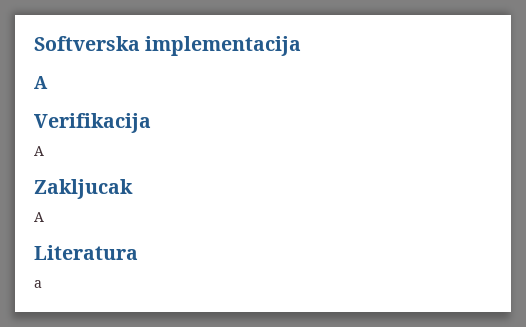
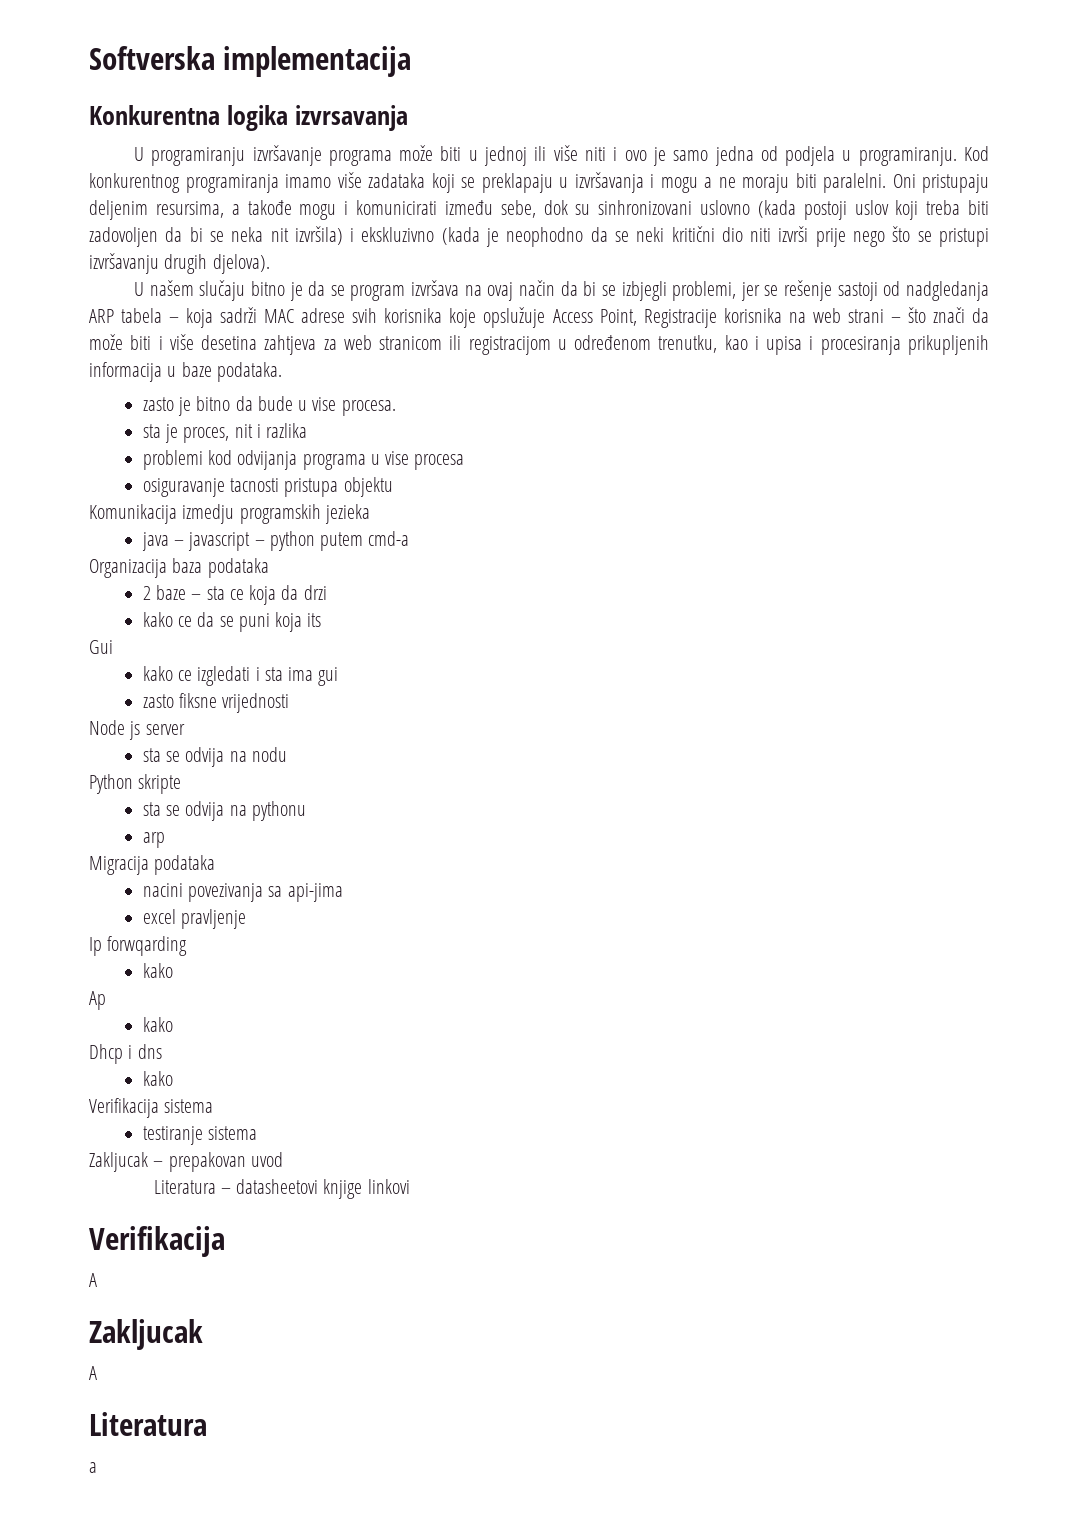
  Softverska implementacija
- A
+ Konkurentna logika izvrsavanja
+ U programiranju izvršavanje programa može biti u jednoj ili više niti i ovo je samo jedna od podjela u programiranju. Kod konkurentnog programiranja imamo više zadataka koji se preklapaju u izvršavanja i mogu a ne moraju biti paralelni. Oni pristupaju deljenim resursima, a takođe mogu i komunicirati između sebe, dok su sinhronizovani uslovno (kada postoji uslov koji treba biti zadovoljen da bi se neka nit izvršila) i ekskluzivno (kada je neophodno da se neki kritični dio niti izvrši prije nego što se pristupi izvršavanju drugih djelova).
+ U našem slučaju bitno je da se program izvršava na ovaj način da bi se izbjegli problemi, jer se rešenje sastoji od nadgledanja ARP tabela – koja sadrži MAC adrese svih korisnika koje opslužuje Access Point, Registracije korisnika na web strani – što znači da može biti i više desetina zahtjeva za web stranicom ili registracijom u određenom trenutku, kao i upisa i procesiranja prikupljenih informacija u baze podataka.
+ zasto je bitno da bude u vise procesa.
+ sta je proces, nit i razlika
+ problemi kod odvijanja programa u vise procesa
+ osiguravanje tacnosti pristupa objektu
+ Komunikacija izmedju programskih jezieka
+ java – javascript – python putem cmd-a
+ Organizacija baza podataka
+ 2 baze – sta ce koja da drzi
+ kako ce da se puni koja its
+ Gui
+ kako ce izgledati i sta ima gui
+ zasto fiksne vrijednosti
+ Node js server
+ sta se odvija na nodu
+ Python skripte
+ sta se odvija na pythonu
+ arp
+ Migracija podataka
+ nacini povezivanja sa api-jima
+ excel pravljenje
+ Ip forwqarding
+ kako
+ Ap
+ kako
+ Dhcp i dns
+ kako
+ Verifikacija sistema
+ testiranje sistema
+ Zakljucak – prepakovan uvod
+ Literatura – datasheetovi knjige linkovi

